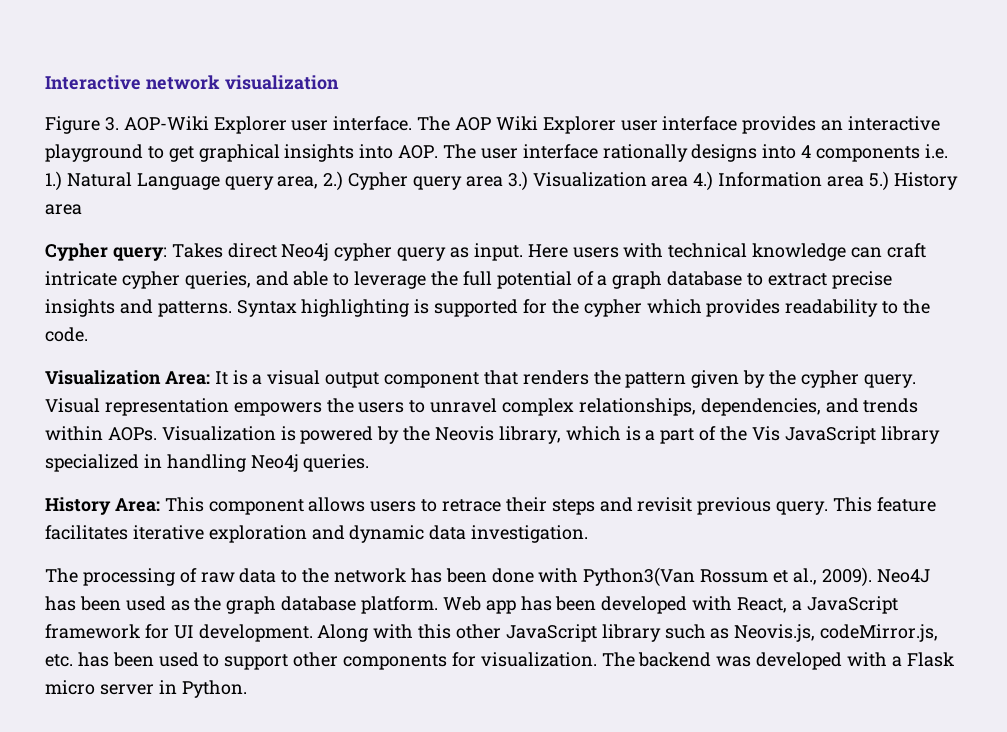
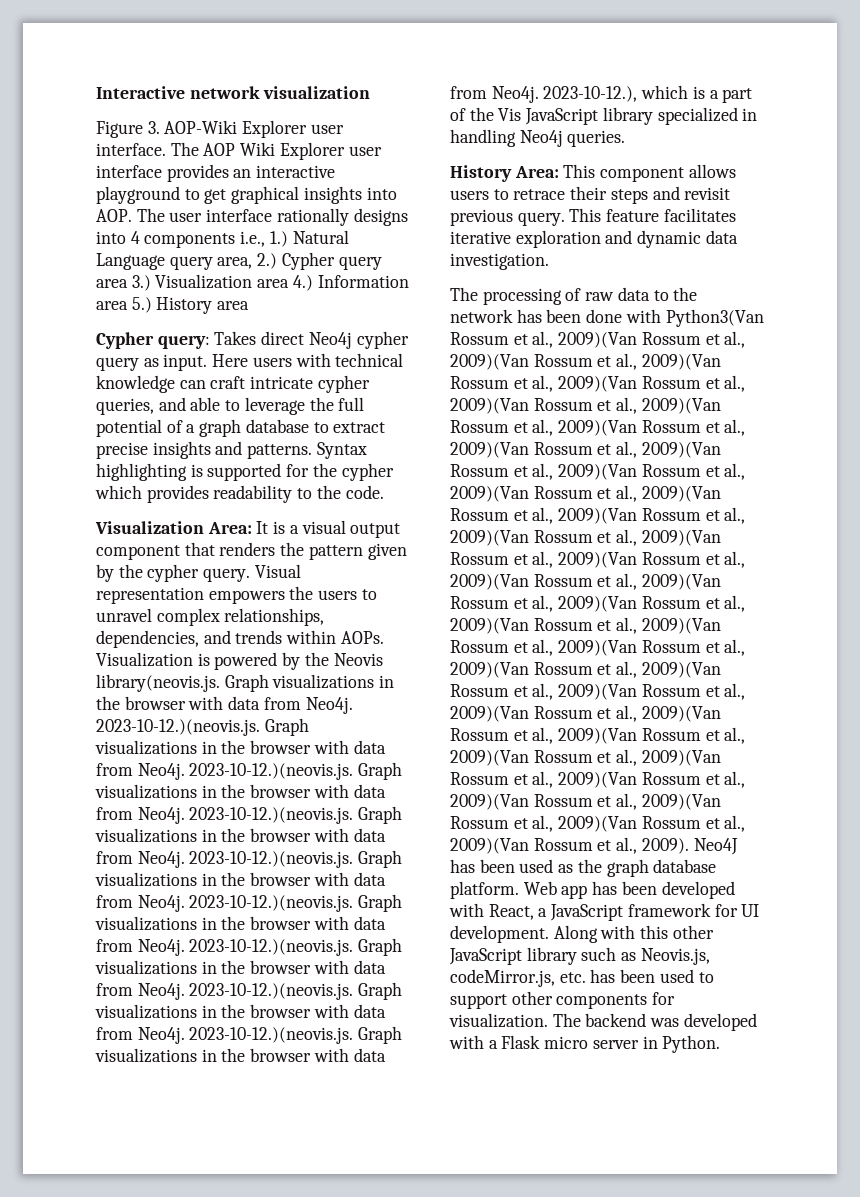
- The AOP Wiki Explorer user interface provides an interactive playground to get graphical insights into AOP. The user interface rationally designs into 4 components i.e. 1.) Natural Language query area, 2.) Cypher query area 3.) Visualization area 4.) Information area 5.) History area
+ The AOP Wiki Explorer user interface provides an interactive playground to get graphical insights into AOP. The user interface rationally designs into 4 components i.e., 1.) Natural Language query area, 2.) Cypher query area 3.) Visualization area 4.) Information area 5.) History area
- Visualization is powered by the Neovis library, which is a part of the Vis JavaScript library specialized in handling Neo4j queries.
+ Visualization is powered by the Neovis library(neovis.js. Graph visualizations in the browser with data from Neo4j. 2023-10-12.)(neovis.js. Graph visualizations in the browser with data from Neo4j. 2023-10-12.)(neovis.js. Graph visualizations in the browser with data from Neo4j. 2023-10-12.)(neovis.js. Graph visualizations in the browser with data from Neo4j. 2023-10-12.)(neovis.js. Graph visualizations in the browser with data from Neo4j. 2023-10-12.)(neovis.js. Graph visualizations in the browser with data from Neo4j. 2023-10-12.)(neovis.js. Graph visualizations in the browser with data from Neo4j. 2023-10-12.)(neovis.js. Graph visualizations in the browser with data from Neo4j. 2023-10-12.)(neovis.js. Graph visualizations in the browser with data from Neo4j. 2023-10-12.), which is a part of the Vis JavaScript library specialized in handling Neo4j queries.
- The processing of raw data to the network has been done with Python3(Van Rossum et al., 2009).
+ The processing of raw data to the network has been done with Python3(Van Rossum et al., 2009)(Van Rossum et al., 2009)(Van Rossum et al., 2009)(Van Rossum et al., 2009)(Van Rossum et al., 2009)(Van Rossum et al., 2009)(Van Rossum et al., 2009)(Van Rossum et al., 2009)(Van Rossum et al., 2009)(Van Rossum et al., 2009)(Van Rossum et al., 2009)(Van Rossum et al., 2009)(Van Rossum et al., 2009)(Van Rossum et al., 2009)(Van Rossum et al., 2009)(Van Rossum et al., 2009)(Van Rossum et al., 2009)(Van Rossum et al., 2009)(Van Rossum et al., 2009)(Van Rossum et al., 2009)(Van Rossum et al., 2009)(Van Rossum et al., 2009)(Van Rossum et al., 2009)(Van Rossum et al., 2009)(Van Rossum et al., 2009)(Van Rossum et al., 2009)(Van Rossum et al., 2009)(Van Rossum et al., 2009)(Van Rossum et al., 2009)(Van Rossum et al., 2009)(Van Rossum et al., 2009)(Van Rossum et al., 2009)(Van Rossum et al., 2009)(Van Rossum et al., 2009)(Van Rossum et al., 2009)(Van Rossum et al., 2009).

